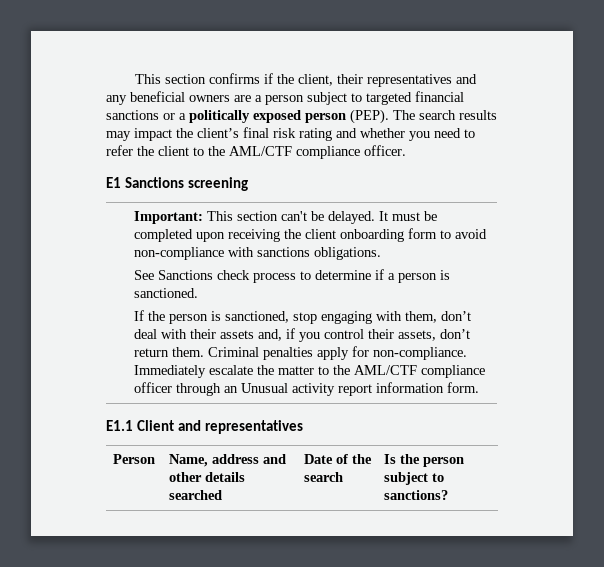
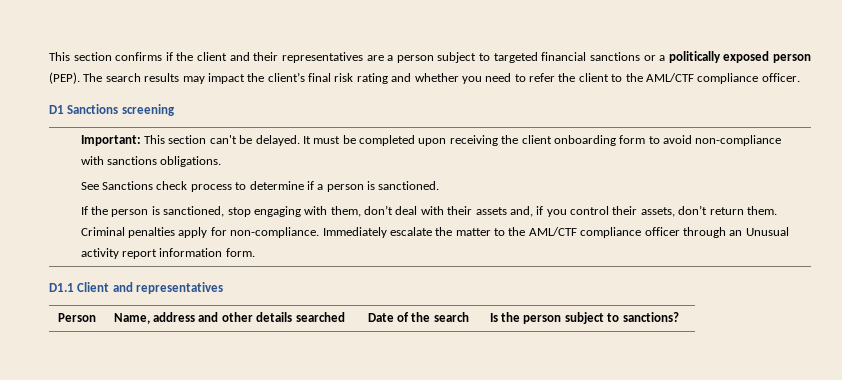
- This section confirms if the client, their representatives and any beneficial owners are a person subject to targeted financial sanctions or a politically exposed person (PEP).
+ This section confirms if the client and their representatives are a person subject to targeted financial sanctions or a politically exposed person (PEP).
- E1 Sanctions screening
+ D1 Sanctions screening
- E1.1 Client and representatives
+ D1.1 Client and representatives

